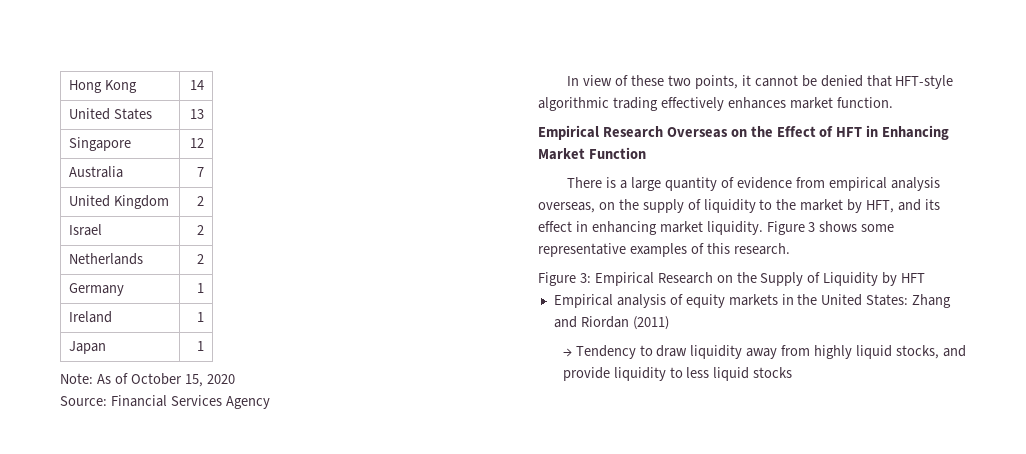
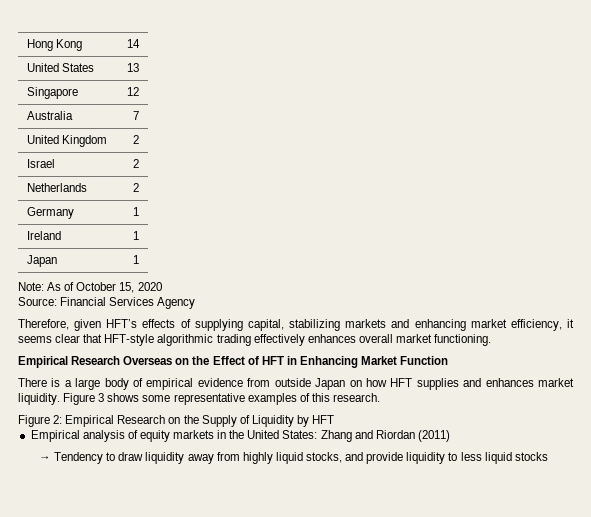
- In view of these two points, it cannot be denied that HFT-style algorithmic trading effectively enhances market function.
+ Therefore, given HFT’s effects of supplying capital, stabilizing markets and enhancing market efficiency, it seems clear that HFT-style algorithmic trading effectively enhances overall market functioning.
- There is a large quantity of evidence from empirical analysis overseas, on the supply of liquidity to the market by HFT, and its effect in enhancing market liquidity.
+ There is a large body of empirical evidence from outside Japan on how HFT supplies and enhances market liquidity.
- Figure 3: Empirical Research on the Supply of Liquidity by HFT
+ Figure 2: Empirical Research on the Supply of Liquidity by HFT

